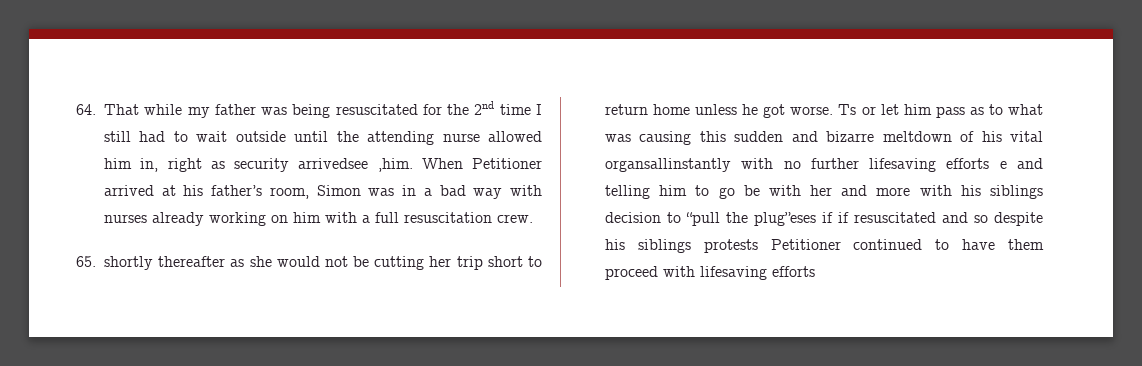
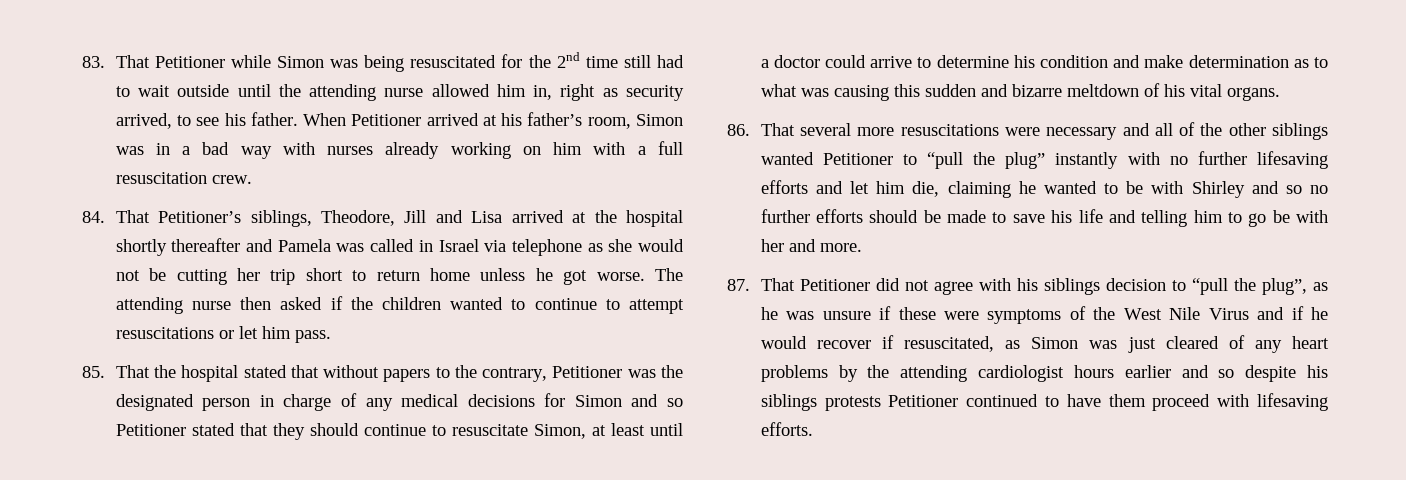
- 64. That while my father was being resuscitated for the 2nd time I still had to wait outside until the attending nurse allowed him in, right as security arrivedsee ,him.
+ 83. That Petitioner while Simon was being resuscitated for the 2nd time still had to wait outside until the attending nurse allowed him in, right as security arrived, to see his father.
- 65. shortly thereafter as she would not be cutting her trip short to return home unless he got worse.
+ 84. That Petitioner’s siblings, Theodore, Jill and Lisa arrived at the hospital shortly thereafter and Pamela was called in Israel via telephone as she would not be cutting her trip short to return home unless he got worse.
- Ts or let him pass as to what was causing this sudden and bizarre meltdown of his vital organsallinstantly with no further lifesaving efforts e and telling him to go be with her and more with his siblings decision to “pull the plug”eses if if resuscitated and so despite his siblings protests Petitioner continued to have them proceed with lifesaving efforts
+ The attending nurse then asked if the children wanted to continue to attempt resuscitations or let him pass.
+ 85. That the hospital stated that without papers to the contrary, Petitioner was the designated person in charge of any medical decisions for Simon and so Petitioner stated that they should continue to resuscitate Simon, at least until a doctor could arrive to determine his condition and make determination as to what was causing this sudden and bizarre meltdown of his vital organs.
+ 86. That several more resuscitations were necessary and all of the other siblings wanted Petitioner to “pull the plug” instantly with no further lifesaving efforts and let him die, claiming he wanted to be with Shirley and so no further efforts should be made to save his life and telling him to go be with her and more.
+ 87. That Petitioner did not agree with his siblings decision to “pull the plug”, as he was unsure if these were symptoms of the West Nile Virus and if he would recover if resuscitated, as Simon was just cleared of any heart problems by the attending cardiologist hours earlier and so despite his siblings protests Petitioner continued to have them proceed with lifesaving efforts.

